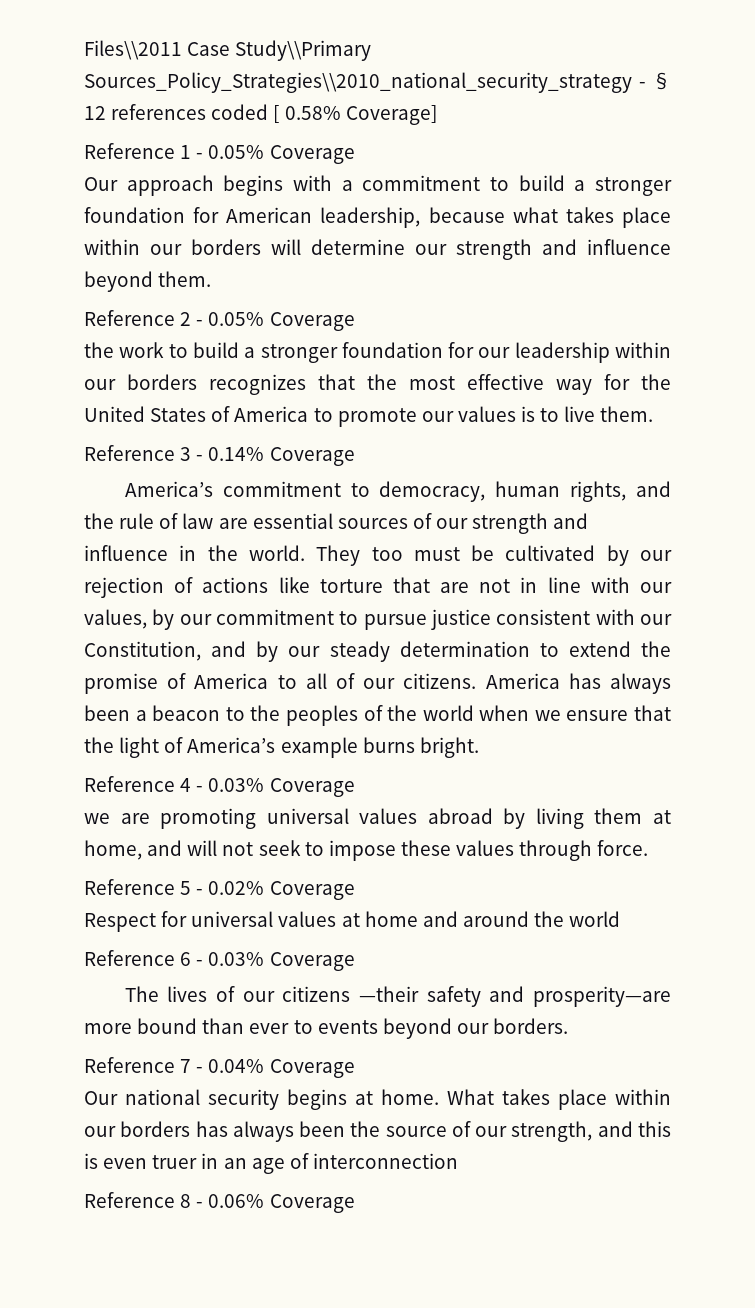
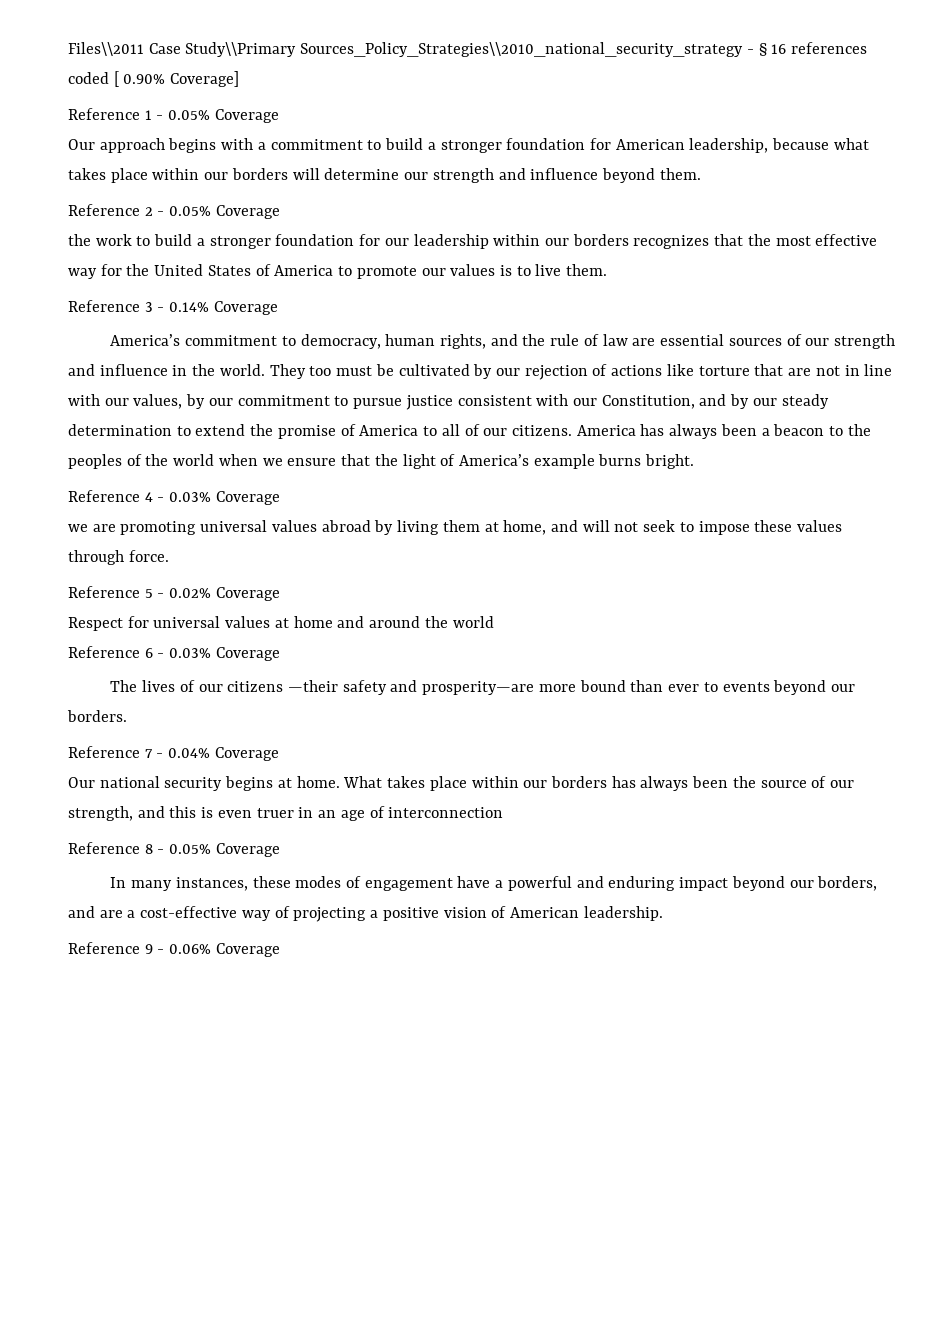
- Files\\2011 Case Study\\Primary Sources_Policy_Strategies\\2010_national_security_strategy - § 12 references coded [ 0.58% Coverage]
+ Files\\2011 Case Study\\Primary Sources_Policy_Strategies\\2010_national_security_strategy - § 16 references coded [ 0.90% Coverage]
- Reference 8 - 0.06% Coverage
+ Reference 8 - 0.05% Coverage
+ In many instances, these modes of engagement have a powerful and enduring impact beyond our borders, and are a cost-effective way of projecting a positive vision of American leadership.
+ Reference 9 - 0.06% Coverage

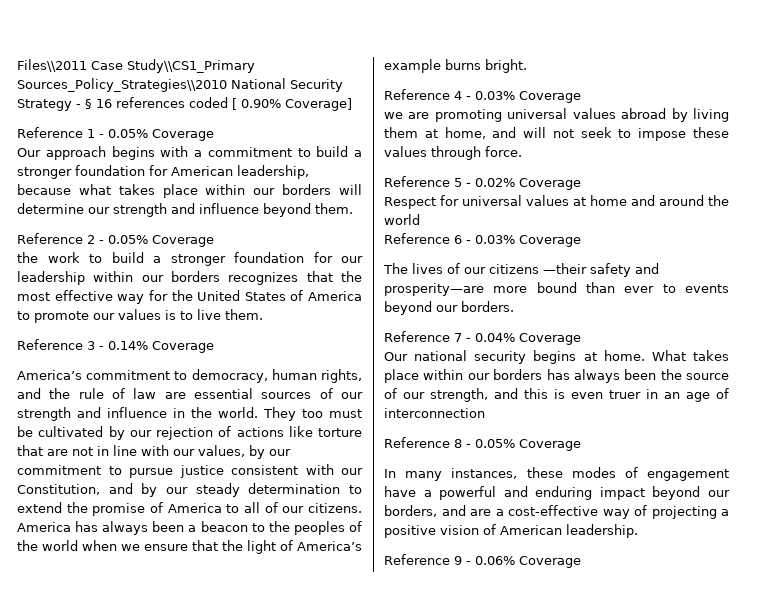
- Files\\2011 Case Study\\Primary Sources_Policy_Strategies\\2010_national_security_strategy - § 16 references coded [ 0.90% Coverage]
+ Files\\2011 Case Study\\CS1_Primary Sources_Policy_Strategies\\2010 National Security Strategy - § 16 references coded [ 0.90% Coverage]

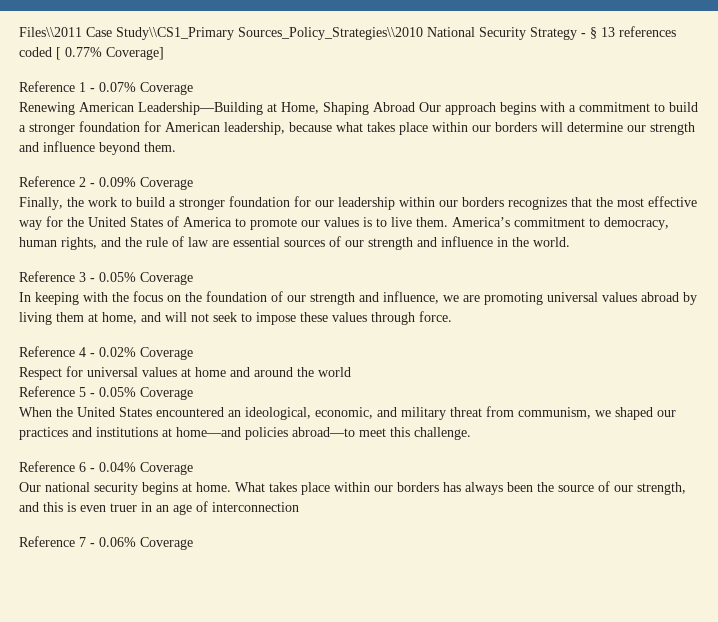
- Files\\2011 Case Study\\CS1_Primary Sources_Policy_Strategies\\2010 National Security Strategy - § 16 references coded [ 0.90% Coverage]
+ Files\\2011 Case Study\\CS1_Primary Sources_Policy_Strategies\\2010 National Security Strategy - § 13 references coded [ 0.77% Coverage]
- Reference 1 - 0.05% Coverage
- Our approach begins with a commitment to build a stronger foundation for American leadership, because what takes place within our borders will determine our strength and influence beyond them.
+ Reference 1 - 0.07% Coverage
+ Renewing American Leadership—Building at Home, Shaping Abroad Our approach begins with a commitment to build a stronger foundation for American leadership, because what takes place within our borders will determine our strength and influence beyond them.
- Reference 2 - 0.05% Coverage
- the work to build a stronger foundation for our leadership within our borders recognizes that the most effective way for the United States of America to promote our values is to live them.
- Reference 3 - 0.14% Coverage
- America’s commitment to democracy, human rights, and the rule of law are essential sources of our strength and influence in the world. They too must be cultivated by our rejection of actions like torture that are not in line with our values, by our commitment to pursue justice consistent with our Constitution, and by our steady determination to extend the promise of America to all of our citizens. America has always been a beacon to the peoples of the world when we ensure that the light of America’s example burns bright.
- Reference 4 - 0.03% Coverage
- we are promoting universal values abroad by living them at home, and will not seek to impose these values through force.
+ Reference 2 - 0.09% Coverage
+ Finally, the work to build a stronger foundation for our leadership within our borders recognizes that the most effective way for the United States of America to promote our values is to live them. America’s commitment to democracy, human rights, and the rule of law are essential sources of our strength and influence in the world.
+ Reference 3 - 0.05% Coverage
+ In keeping with the focus on the foundation of our strength and influence, we are promoting universal values abroad by living them at home, and will not seek to impose these values through force.
- Reference 5 - 0.02% Coverage
+ Reference 4 - 0.02% Coverage
- Reference 6 - 0.03% Coverage
- The lives of our citizens —their safety and prosperity—are more bound than ever to events beyond our borders.
- Reference 7 - 0.04% Coverage
+ Reference 5 - 0.05% Coverage
+ When the United States encountered an ideological, economic, and military threat from communism, we shaped our practices and institutions at home—and policies abroad—to meet this challenge.
+ Reference 6 - 0.04% Coverage
- Reference 8 - 0.05% Coverage
- In many instances, these modes of engagement have a powerful and enduring impact beyond our borders, and are a cost-effective way of projecting a positive vision of American leadership.
- Reference 9 - 0.06% Coverage
+ Reference 7 - 0.06% Coverage

